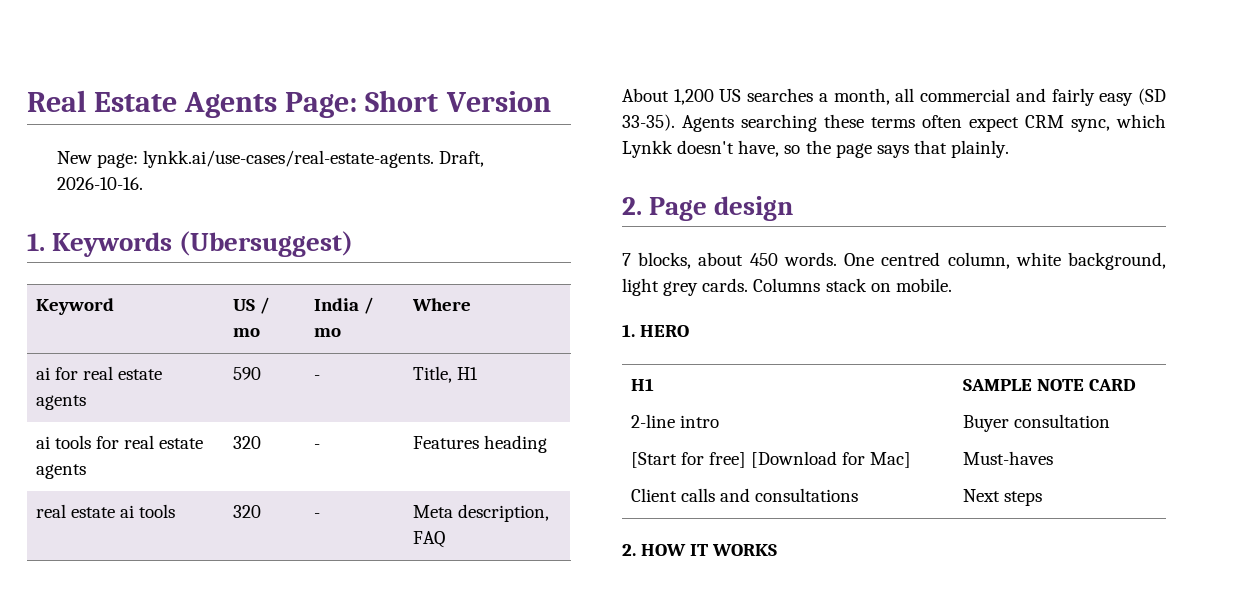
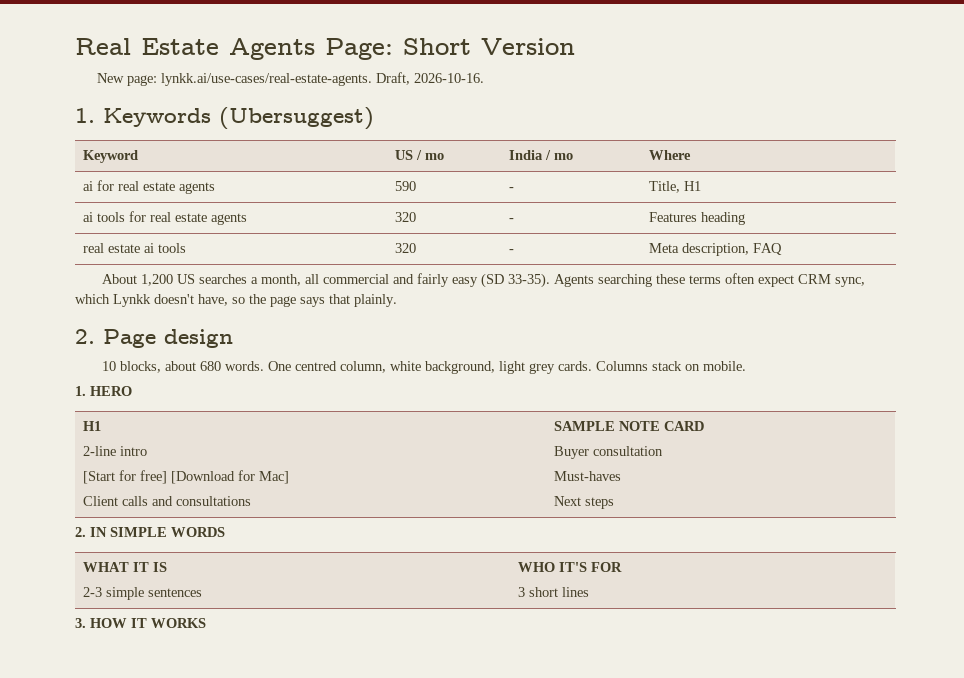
- 7 blocks, about 450 words.
+ 10 blocks, about 680 words.
- 2. HOW IT WORKS
+ 2. IN SIMPLE WORDS
+ WHAT IT IS
+ 2-3 simple sentences | WHO IT'S FOR
+ 3 short lines
+ 3. HOW IT WORKS

